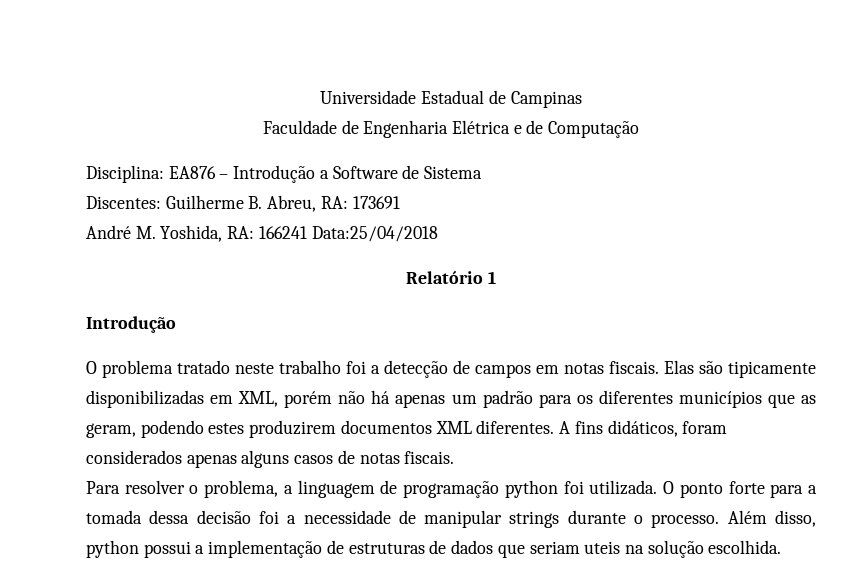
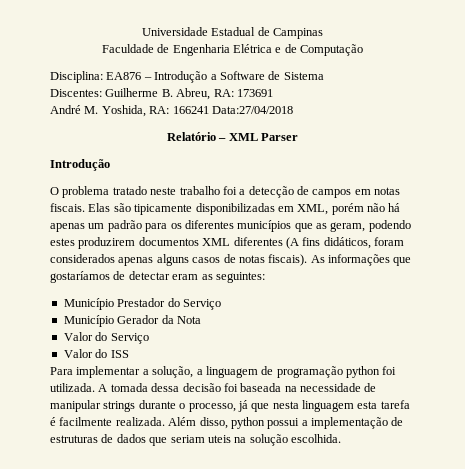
- André M. Yoshida, RA: 166241 Data:25/04/2018
+ André M. Yoshida, RA: 166241 Data:27/04/2018
- Relatório 1
+ Relatório – XML Parser
- Elas são tipicamente disponibilizadas em XML, porém não há apenas um padrão para os diferentes municípios que as geram, podendo estes produzirem documentos XML diferentes. A fins didáticos, foram considerados apenas alguns casos de notas fiscais.
- Para resolver o problema, a linguagem de programação python foi utilizada.
+ Elas são tipicamente disponibilizadas em XML, porém não há apenas um padrão para os diferentes municípios que as geram, podendo estes produzirem documentos XML diferentes (A fins didáticos, foram considerados apenas alguns casos de notas fiscais). As informações que gostaríamos de detectar eram as seguintes:
+ Município Prestador do Serviço
+ Município Gerador da Nota
+ Valor do Serviço
+ Valor do ISS
+ Para implementar a solução, a linguagem de programação python foi utilizada.
- O ponto forte para a tomada dessa decisão foi a necessidade de manipular strings durante o processo.
+ A tomada dessa decisão foi baseada na necessidade de manipular strings durante o processo, já que nesta linguagem esta tarefa é facilmente realizada.

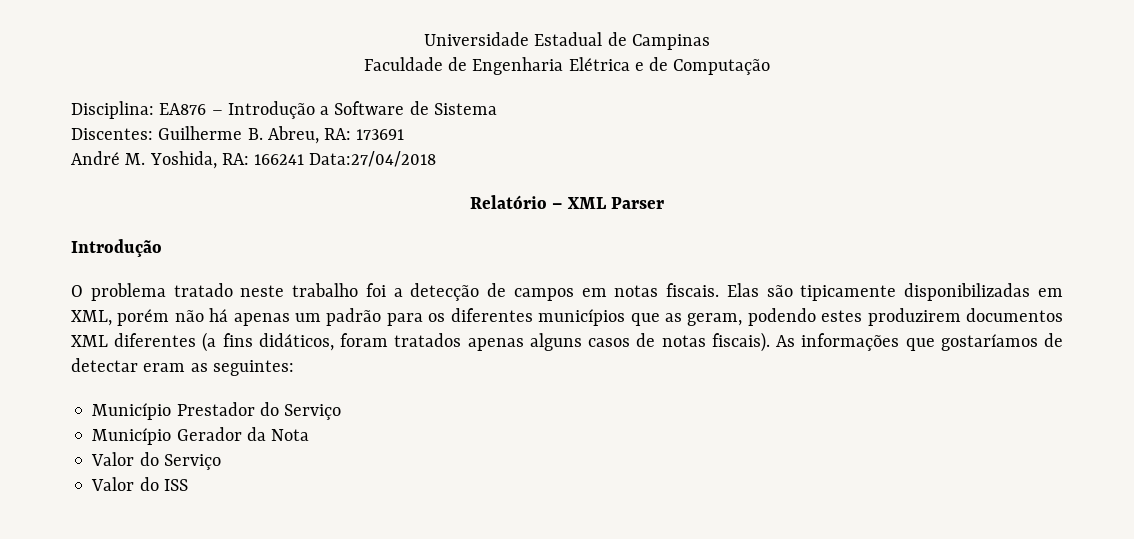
- Elas são tipicamente disponibilizadas em XML, porém não há apenas um padrão para os diferentes municípios que as geram, podendo estes produzirem documentos XML diferentes (A fins didáticos, foram considerados apenas alguns casos de notas fiscais).
+ Elas são tipicamente disponibilizadas em XML, porém não há apenas um padrão para os diferentes municípios que as geram, podendo estes produzirem documentos XML diferentes (a fins didáticos, foram tratados apenas alguns casos de notas fiscais).
- Para implementar a solução, a linguagem de programação python foi utilizada. A tomada dessa decisão foi baseada na necessidade de manipular strings durante o processo, já que nesta linguagem esta tarefa é facilmente realizada. Além disso, python possui a implementação de estruturas de dados que seriam uteis na solução escolhida.

